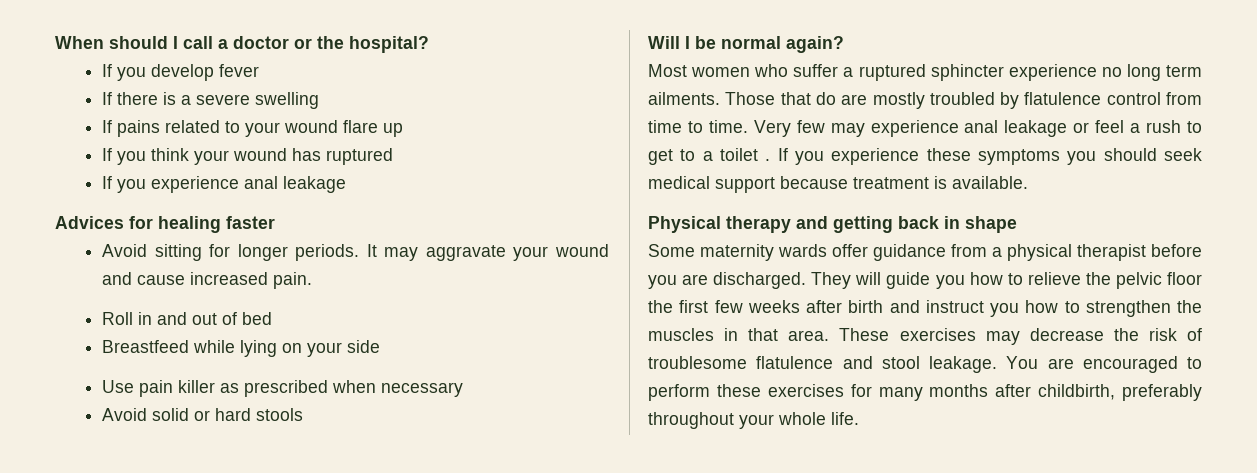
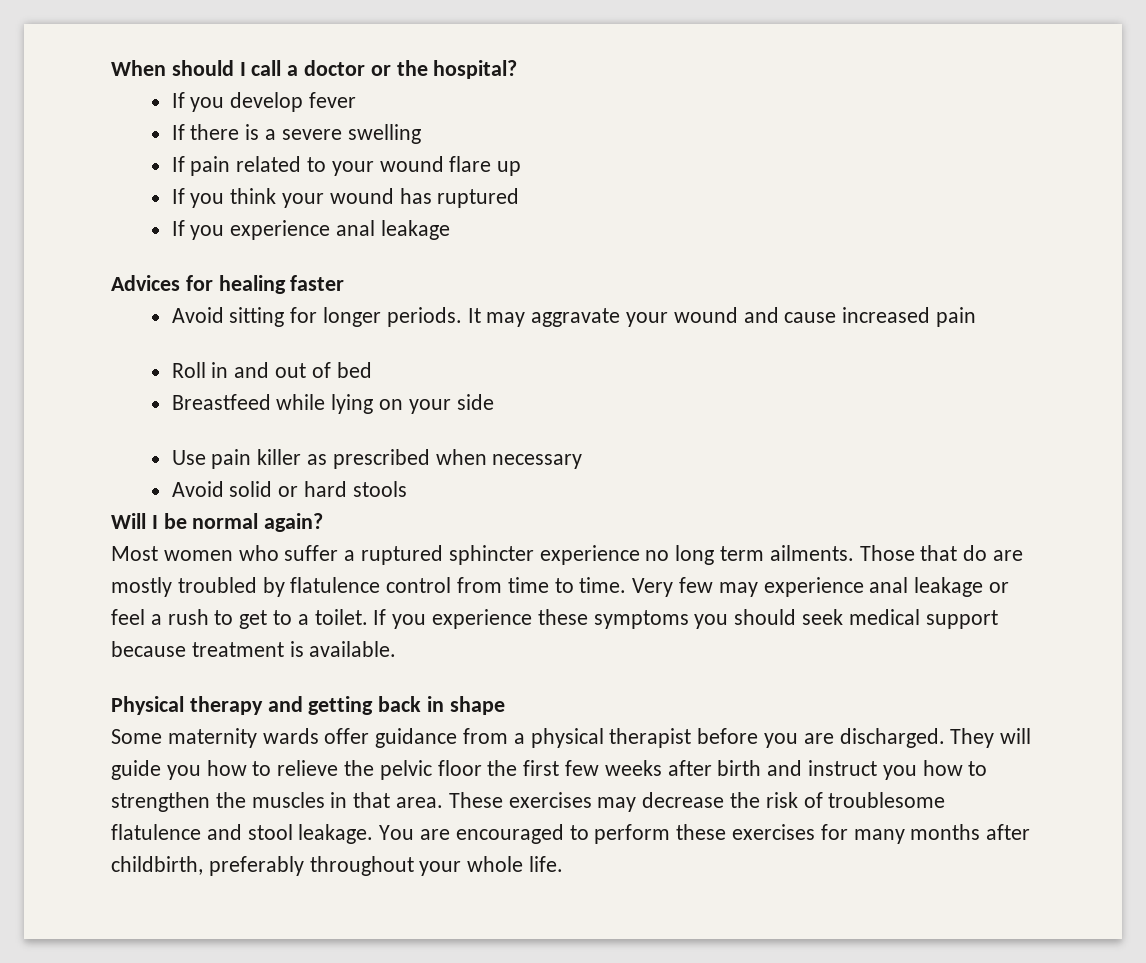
- If pains related to your wound flare up
+ If pain related to your wound flare up
- It may aggravate your wound and cause increased pain.
+ It may aggravate your wound and cause increased pain
- Very few may experience anal leakage or feel a rush to get to a toilet .
+ Very few may experience anal leakage or feel a rush to get to a toilet.

